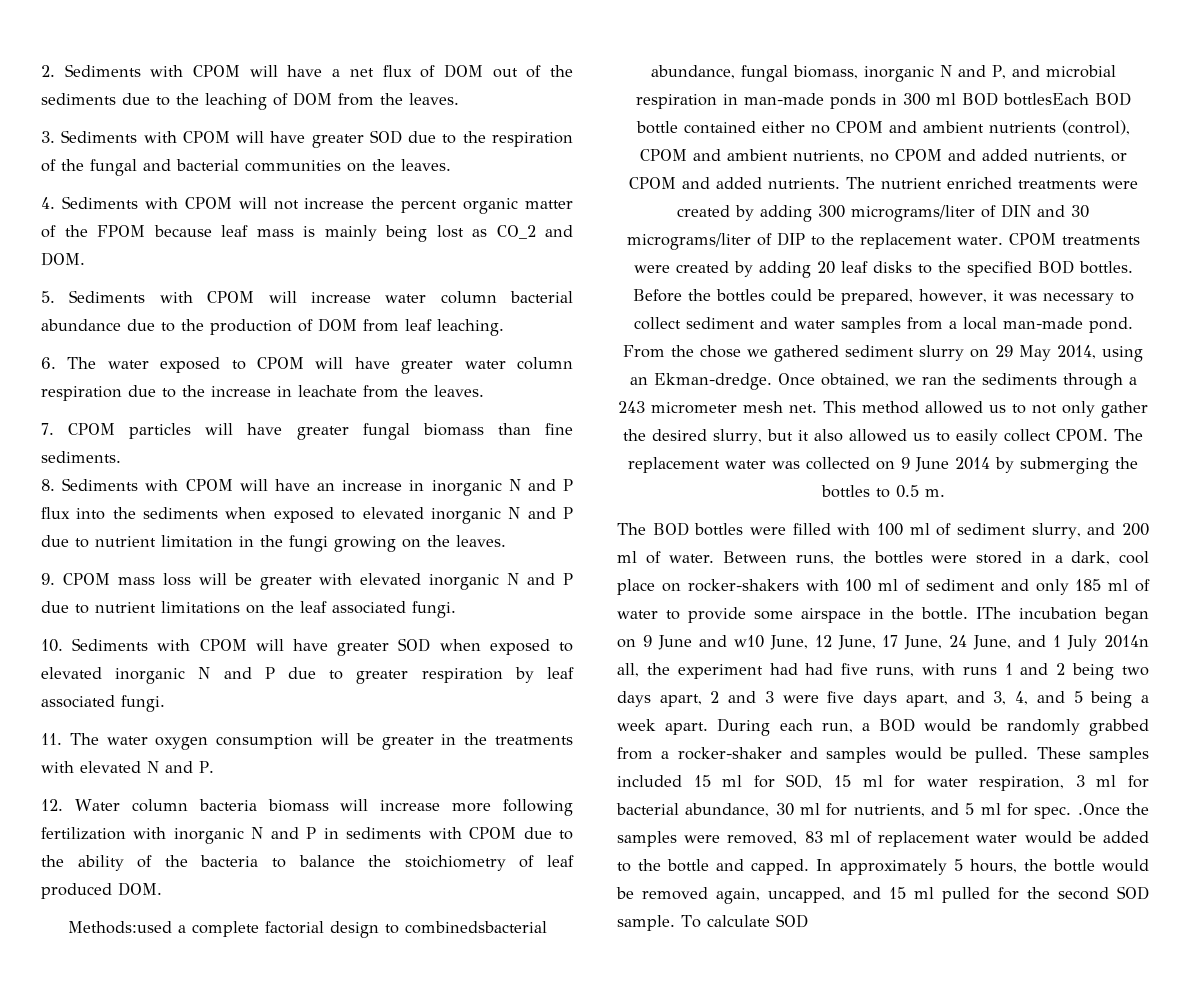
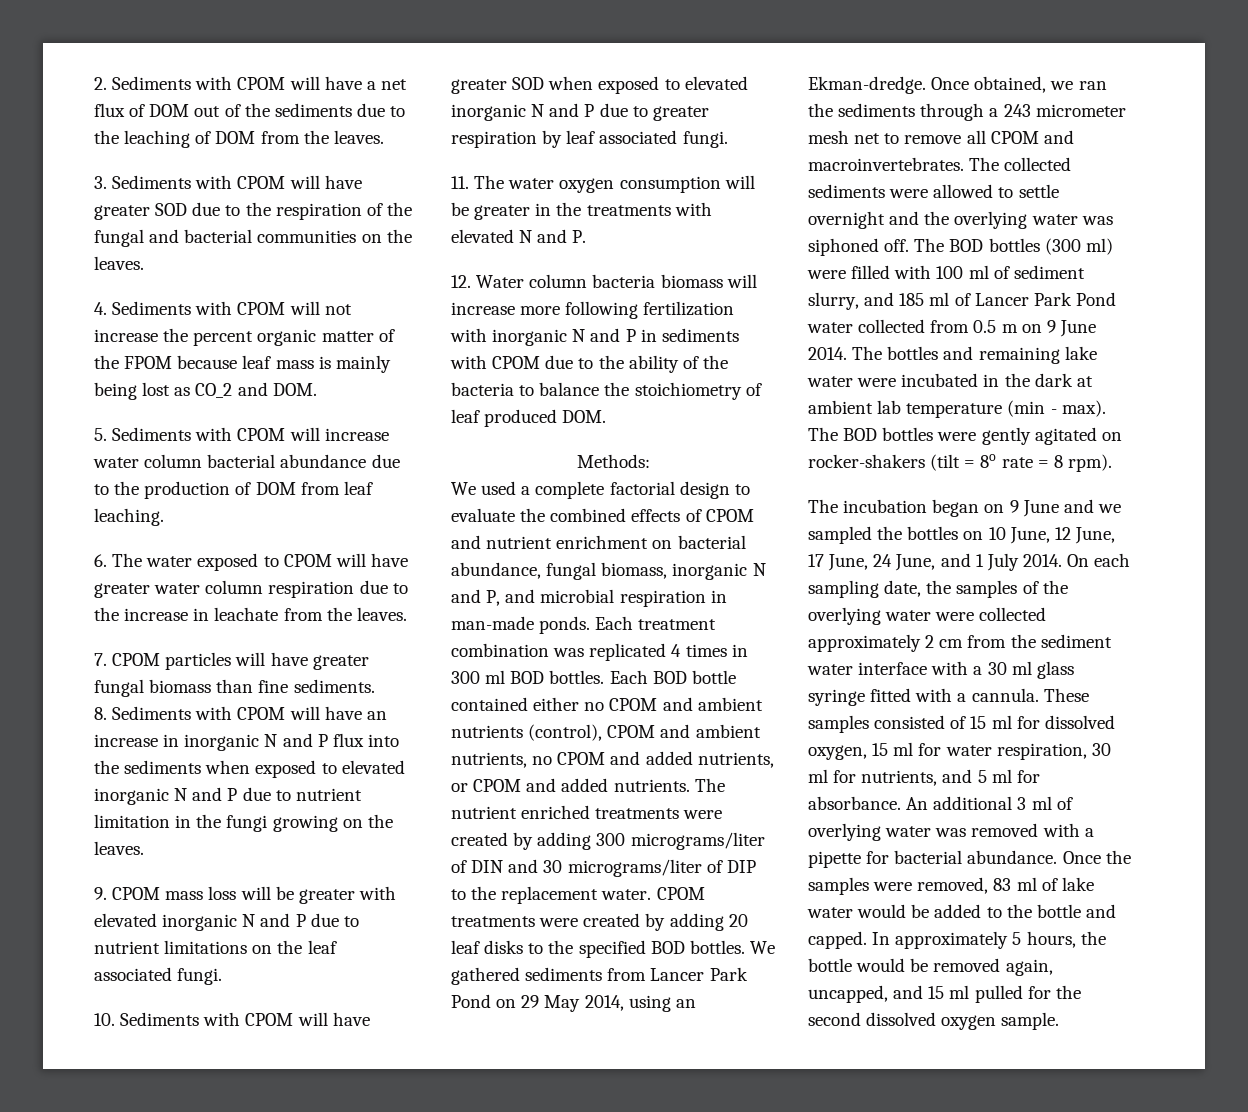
- Methods:used a complete factorial design to combinedsbacterial abundance, fungal biomass, inorganic N and P, and microbial respiration in man-made ponds in 300 ml BOD bottlesEach BOD bottle contained either no CPOM and ambient nutrients (control), CPOM and ambient nutrients, no CPOM and added nutrients, or CPOM and added nutrients.
+ Methods:
+ We used a complete factorial design to evaluate the combined effects of CPOM and nutrient enrichment on bacterial abundance, fungal biomass, inorganic N and P, and microbial respiration in man-made ponds. Each treatment combination was replicated 4 times in 300 ml BOD bottles. Each BOD bottle contained either no CPOM and ambient nutrients (control), CPOM and ambient nutrients, no CPOM and added nutrients, or CPOM and added nutrients.
- Before the bottles could be prepared, however, it was necessary to collect sediment and water samples from a local man-made pond. From the chose we gathered sediment slurry on 29 May 2014, using an Ekman-dredge.
+ We gathered sediments from Lancer Park Pond on 29 May 2014, using an Ekman-dredge.
- Once obtained, we ran the sediments through a 243 micrometer mesh net. This method allowed us to not only gather the desired slurry, but it also allowed us to easily collect CPOM. The replacement water was collected on 9 June 2014 by submerging the bottles to 0.5 m.
- The BOD bottles were filled with 100 ml of sediment slurry, and 200 ml of water. Between runs, the bottles were stored in a dark, cool place on rocker-shakers with 100 ml of sediment and only 185 ml of water to provide some airspace in the bottle. IThe incubation began on 9 June and w10 June, 12 June, 17 June, 24 June, and 1 July 2014n all, the experiment had had five runs, with runs 1 and 2 being two days apart, 2 and 3 were five days apart, and 3, 4, and 5 being a week apart. During each run, a BOD would be randomly grabbed from a rocker-shaker and samples would be pulled. These samples included 15 ml for SOD, 15 ml for water respiration, 3 ml for bacterial abundance, 30 ml for nutrients, and 5 ml for spec. .Once the samples were removed, 83 ml of replacement water would be added to the bottle and capped.
+ Once obtained, we ran the sediments through a 243 micrometer mesh net to remove all CPOM and macroinvertebrates. The collected sediments were allowed to settle overnight and the overlying water was siphoned off. The BOD bottles (300 ml) were filled with 100 ml of sediment slurry, and 185 ml of Lancer Park Pond water collected from 0.5 m on 9 June 2014. The bottles and remaining lake water were incubated in the dark at ambient lab temperature (min - max). The BOD bottles were gently agitated on rocker-shakers (tilt = 8o rate = 8 rpm).
+ The incubation began on 9 June and we sampled the bottles on 10 June, 12 June, 17 June, 24 June, and 1 July 2014. On each sampling date, the samples of the overlying water were collected approximately 2 cm from the sediment water interface with a 30 ml glass syringe fitted with a cannula. These samples consisted of 15 ml for dissolved oxygen, 15 ml for water respiration, 30 ml for nutrients, and 5 ml for absorbance. An additional 3 ml of overlying water was removed with a pipette for bacterial abundance. Once the samples were removed, 83 ml of lake water would be added to the bottle and capped.
- In approximately 5 hours, the bottle would be removed again, uncapped, and 15 ml pulled for the second SOD sample. To calculate SOD
+ In approximately 5 hours, the bottle would be removed again, uncapped, and 15 ml pulled for the second dissolved oxygen sample.

